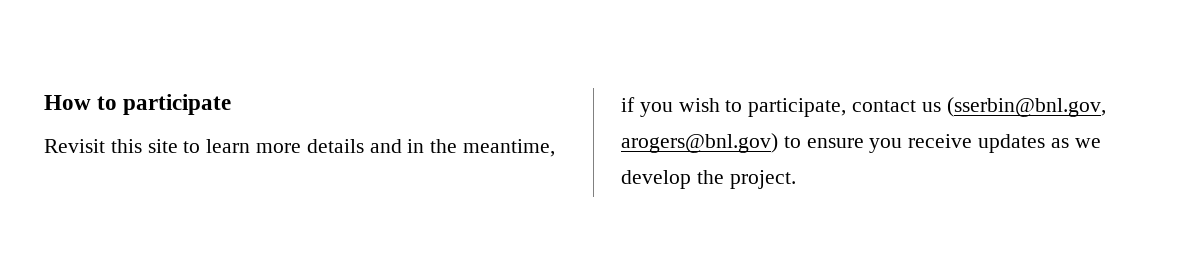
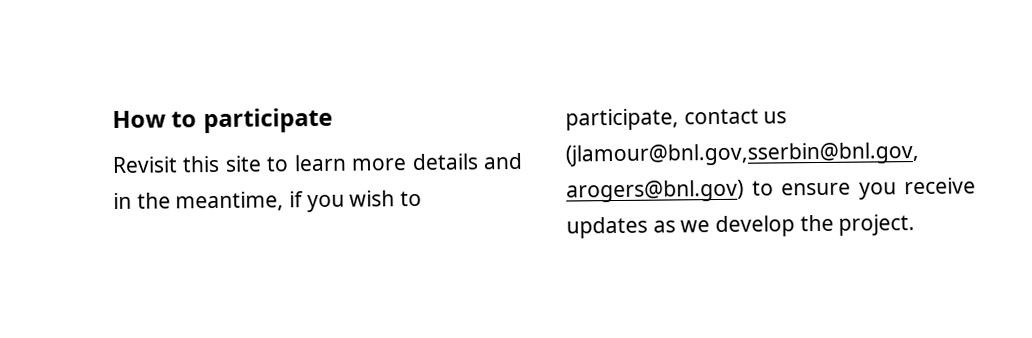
- Revisit this site to learn more details and in the meantime, if you wish to participate, contact us (sserbin@bnl.gov, arogers@bnl.gov) to ensure you receive updates as we develop the project.
+ Revisit this site to learn more details and in the meantime, if you wish to participate, contact us (jlamour@bnl.gov,sserbin@bnl.gov, arogers@bnl.gov) to ensure you receive updates as we develop the project.

